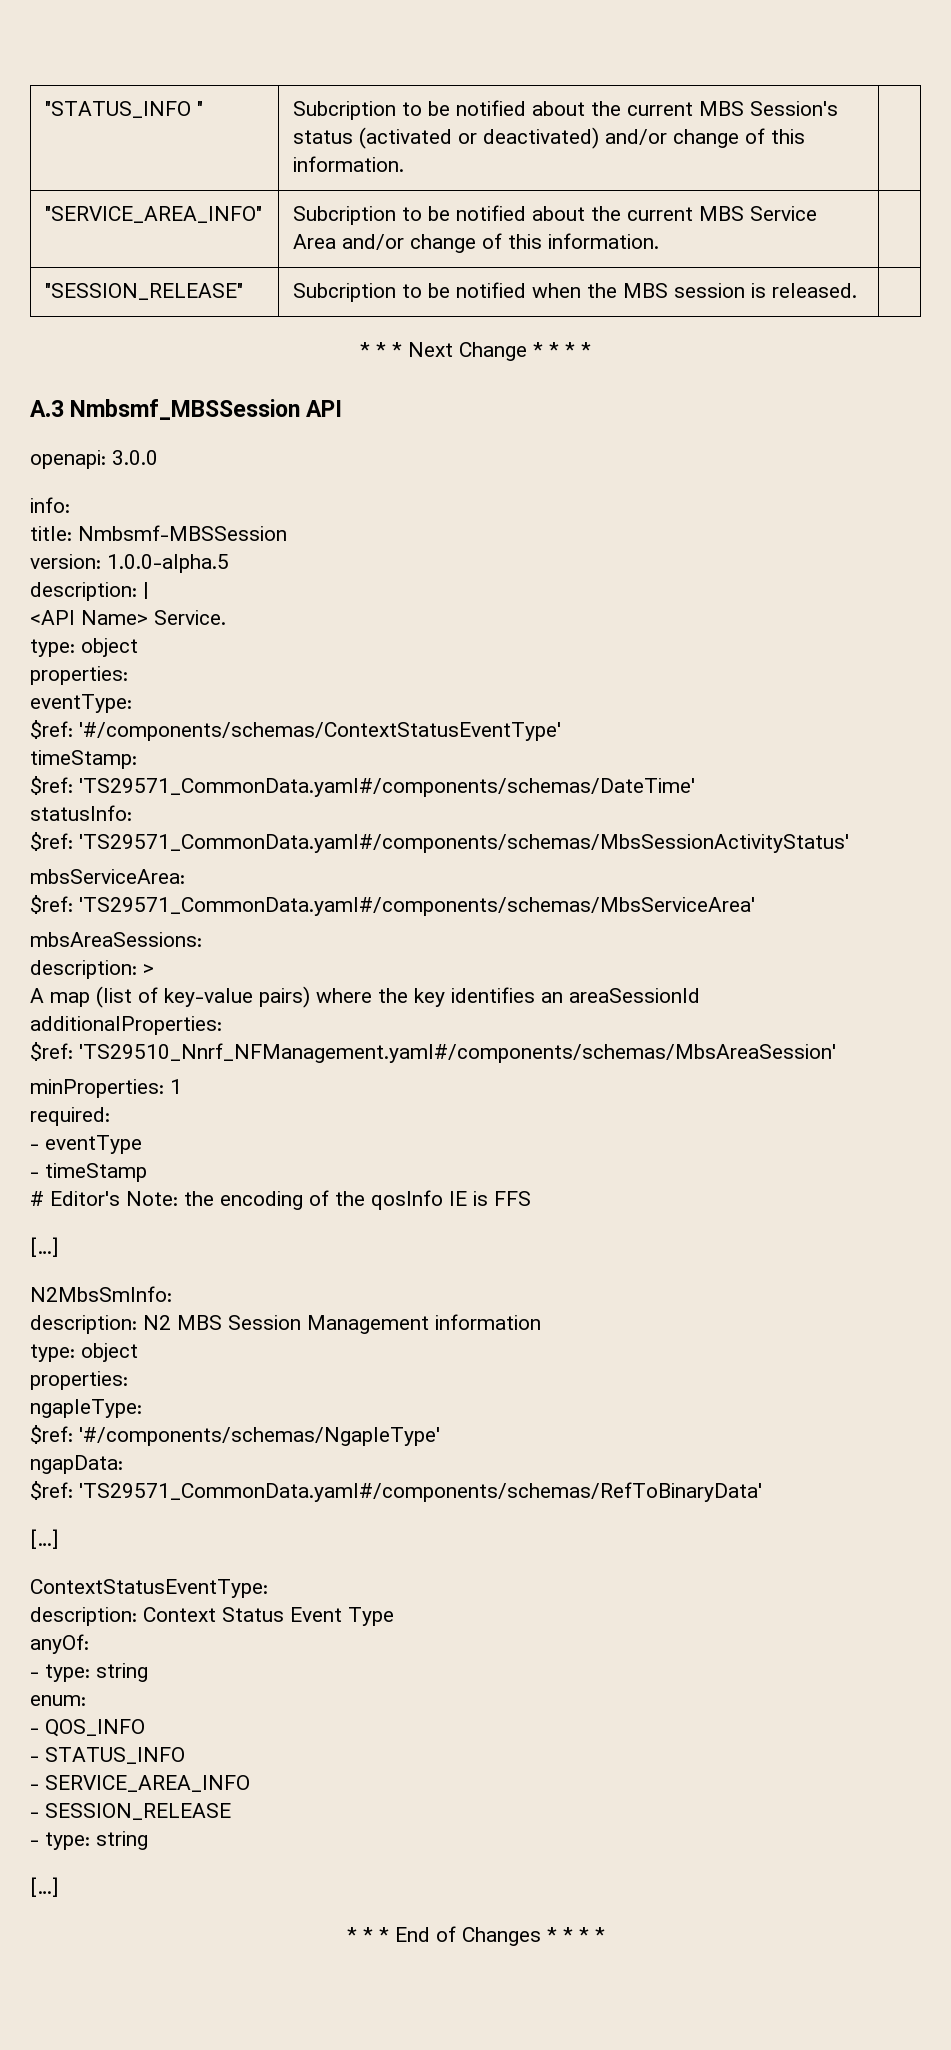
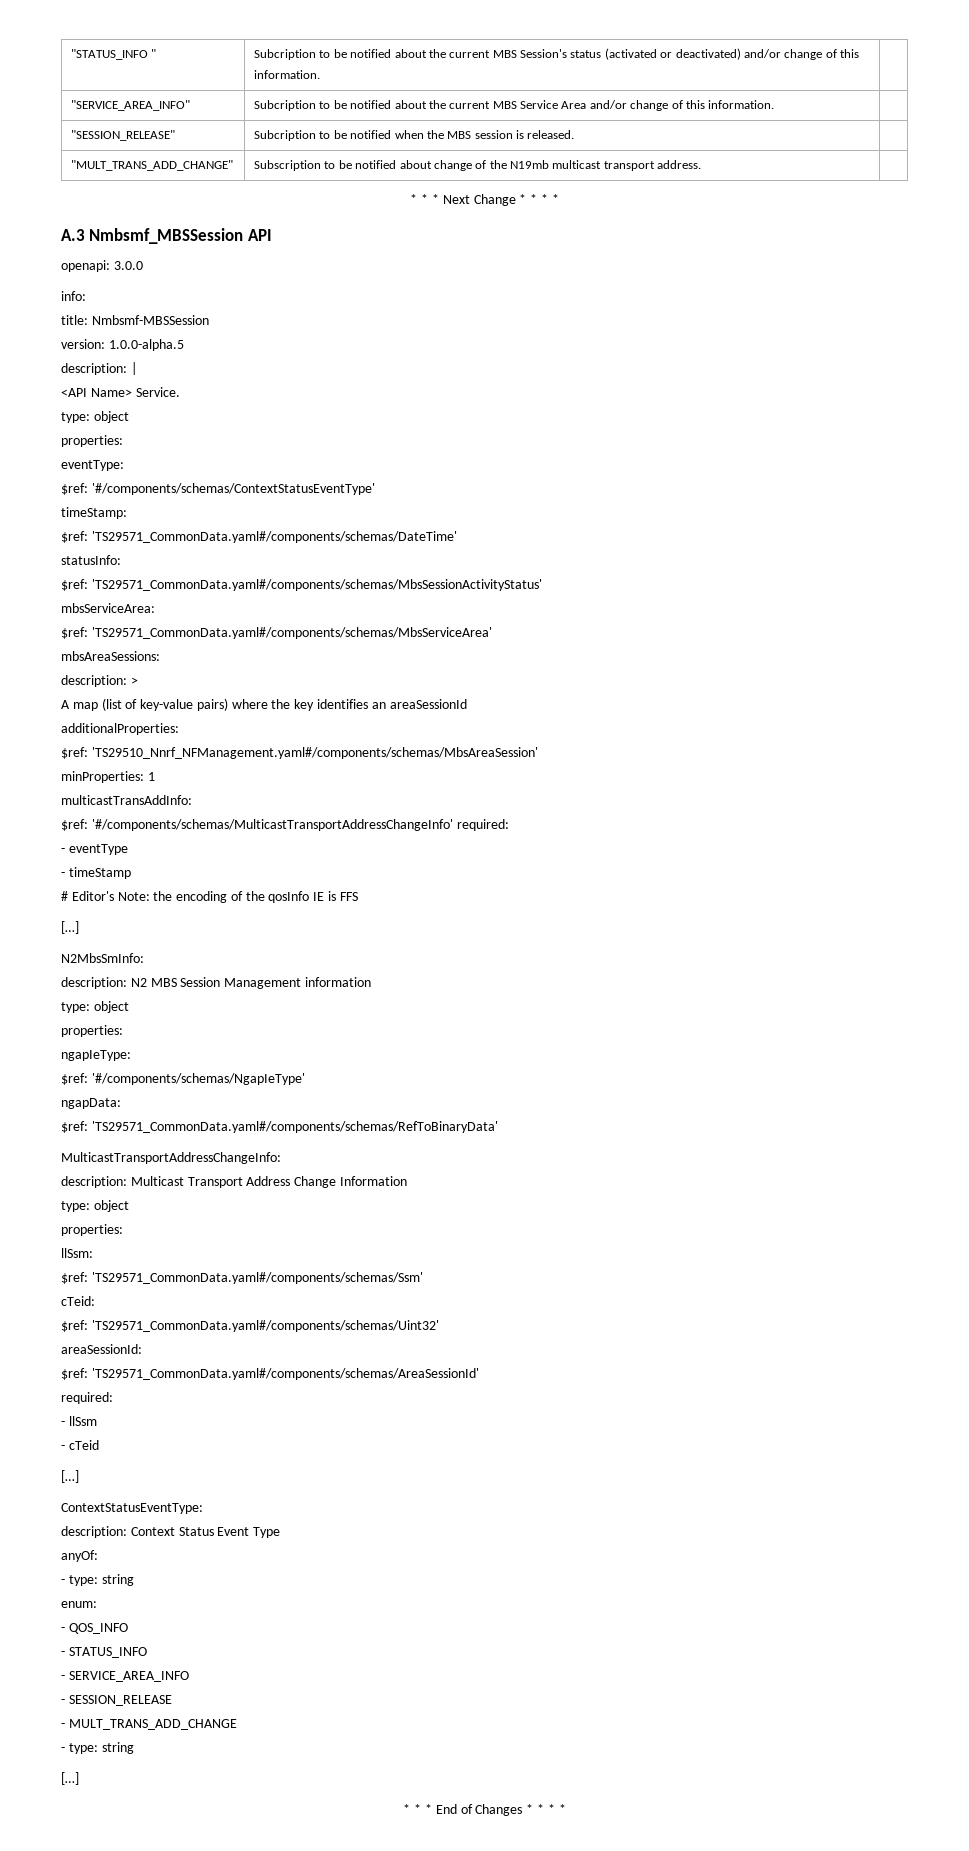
+ "MULT_TRANS_ADD_CHANGE" | Subscription to be notified about change of the N19mb multicast transport address. |
- required:
+ multicastTransAddInfo:
+ $ref: '#/components/schemas/MulticastTransportAddressChangeInfo' required:
+ MulticastTransportAddressChangeInfo:
+ description: Multicast Transport Address Change Information
+ type: object
+ properties:
+ llSsm:
+ $ref: 'TS29571_CommonData.yaml#/components/schemas/Ssm'
+ cTeid:
+ $ref: 'TS29571_CommonData.yaml#/components/schemas/Uint32'
+ areaSessionId:
+ $ref: 'TS29571_CommonData.yaml#/components/schemas/AreaSessionId'
+ required:
+ - llSsm
+ - cTeid
+ - MULT_TRANS_ADD_CHANGE

